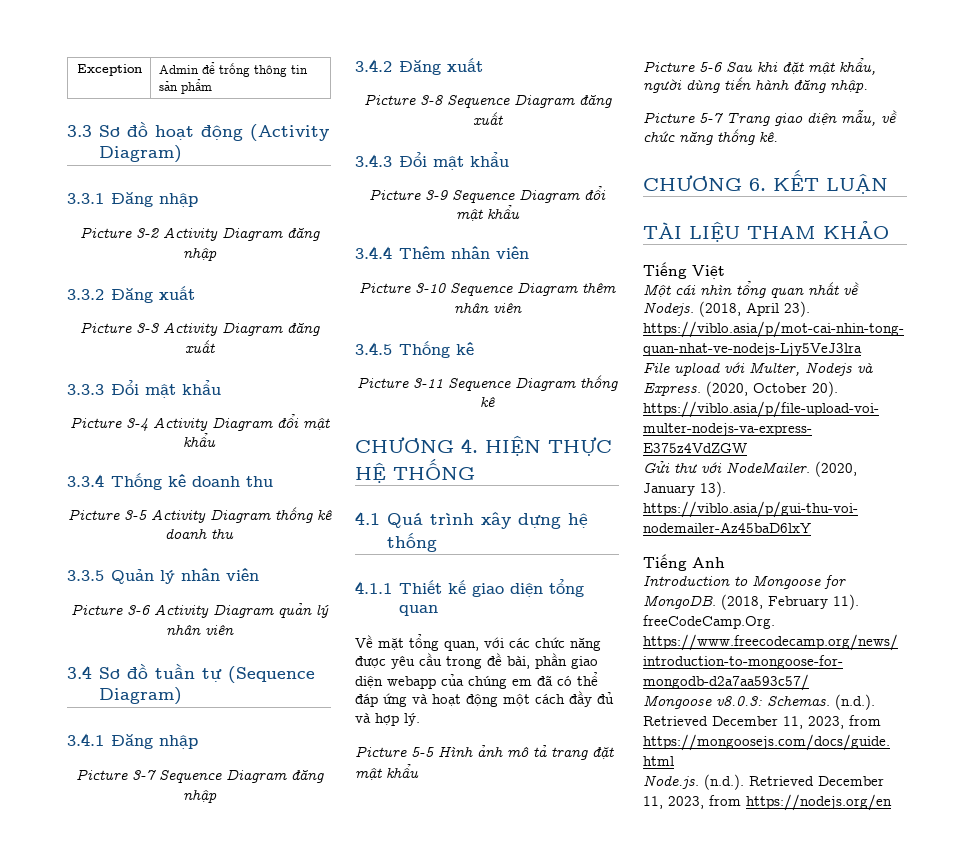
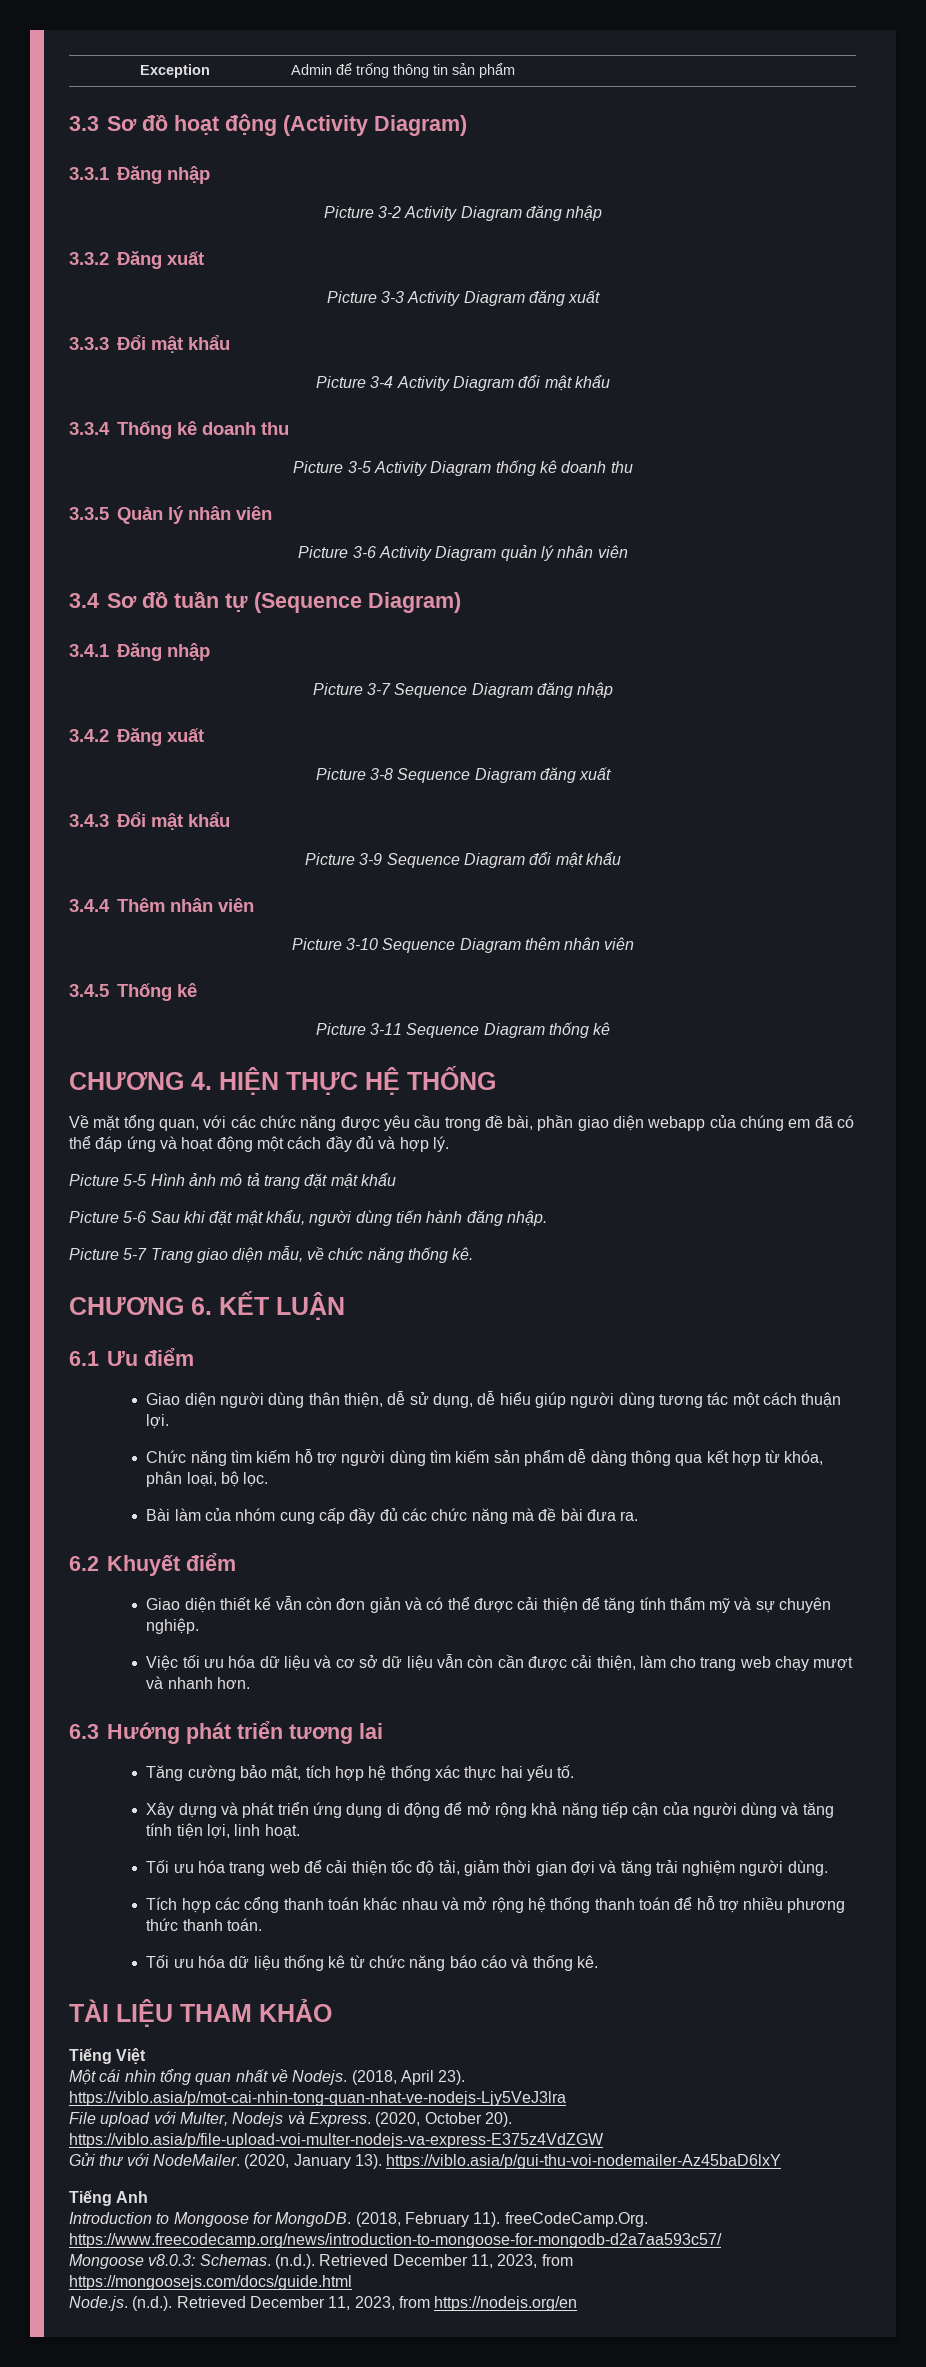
- 4.1 Quá trình xây dựng hệ thống
- 4.1.1 Thiết kế giao diện tổng quan
+ 6.1 Ưu điểm
+ Giao diện người dùng thân thiện, dễ sử dụng, dễ hiểu giúp người dùng tương tác một cách thuận lợi.
+ Chức năng tìm kiếm hỗ trợ người dùng tìm kiếm sản phẩm dễ dàng thông qua kết hợp từ khóa, phân loại, bộ lọc.
+ Bài làm của nhóm cung cấp đầy đủ các chức năng mà đề bài đưa ra.
+ 6.2 Khuyết điểm
+ Giao diện thiết kế vẫn còn đơn giản và có thể được cải thiện để tăng tính thẩm mỹ và sự chuyên nghiệp.
+ Việc tối ưu hóa dữ liệu và cơ sở dữ liệu vẫn còn cần được cải thiện, làm cho trang web chạy mượt và nhanh hơn.
+ 6.3 Hướng phát triển tương lai
+ Tăng cường bảo mật, tích hợp hệ thống xác thực hai yếu tố.
+ Xây dựng và phát triển ứng dụng di động để mở rộng khả năng tiếp cận của người dùng và tăng tính tiện lợi, linh hoạt.
+ Tối ưu hóa trang web để cải thiện tốc độ tải, giảm thời gian đợi và tăng trải nghiệm người dùng.
+ Tích hợp các cổng thanh toán khác nhau và mở rộng hệ thống thanh toán để hỗ trợ nhiều phương thức thanh toán.
+ Tối ưu hóa dữ liệu thống kê từ chức năng báo cáo và thống kê.

